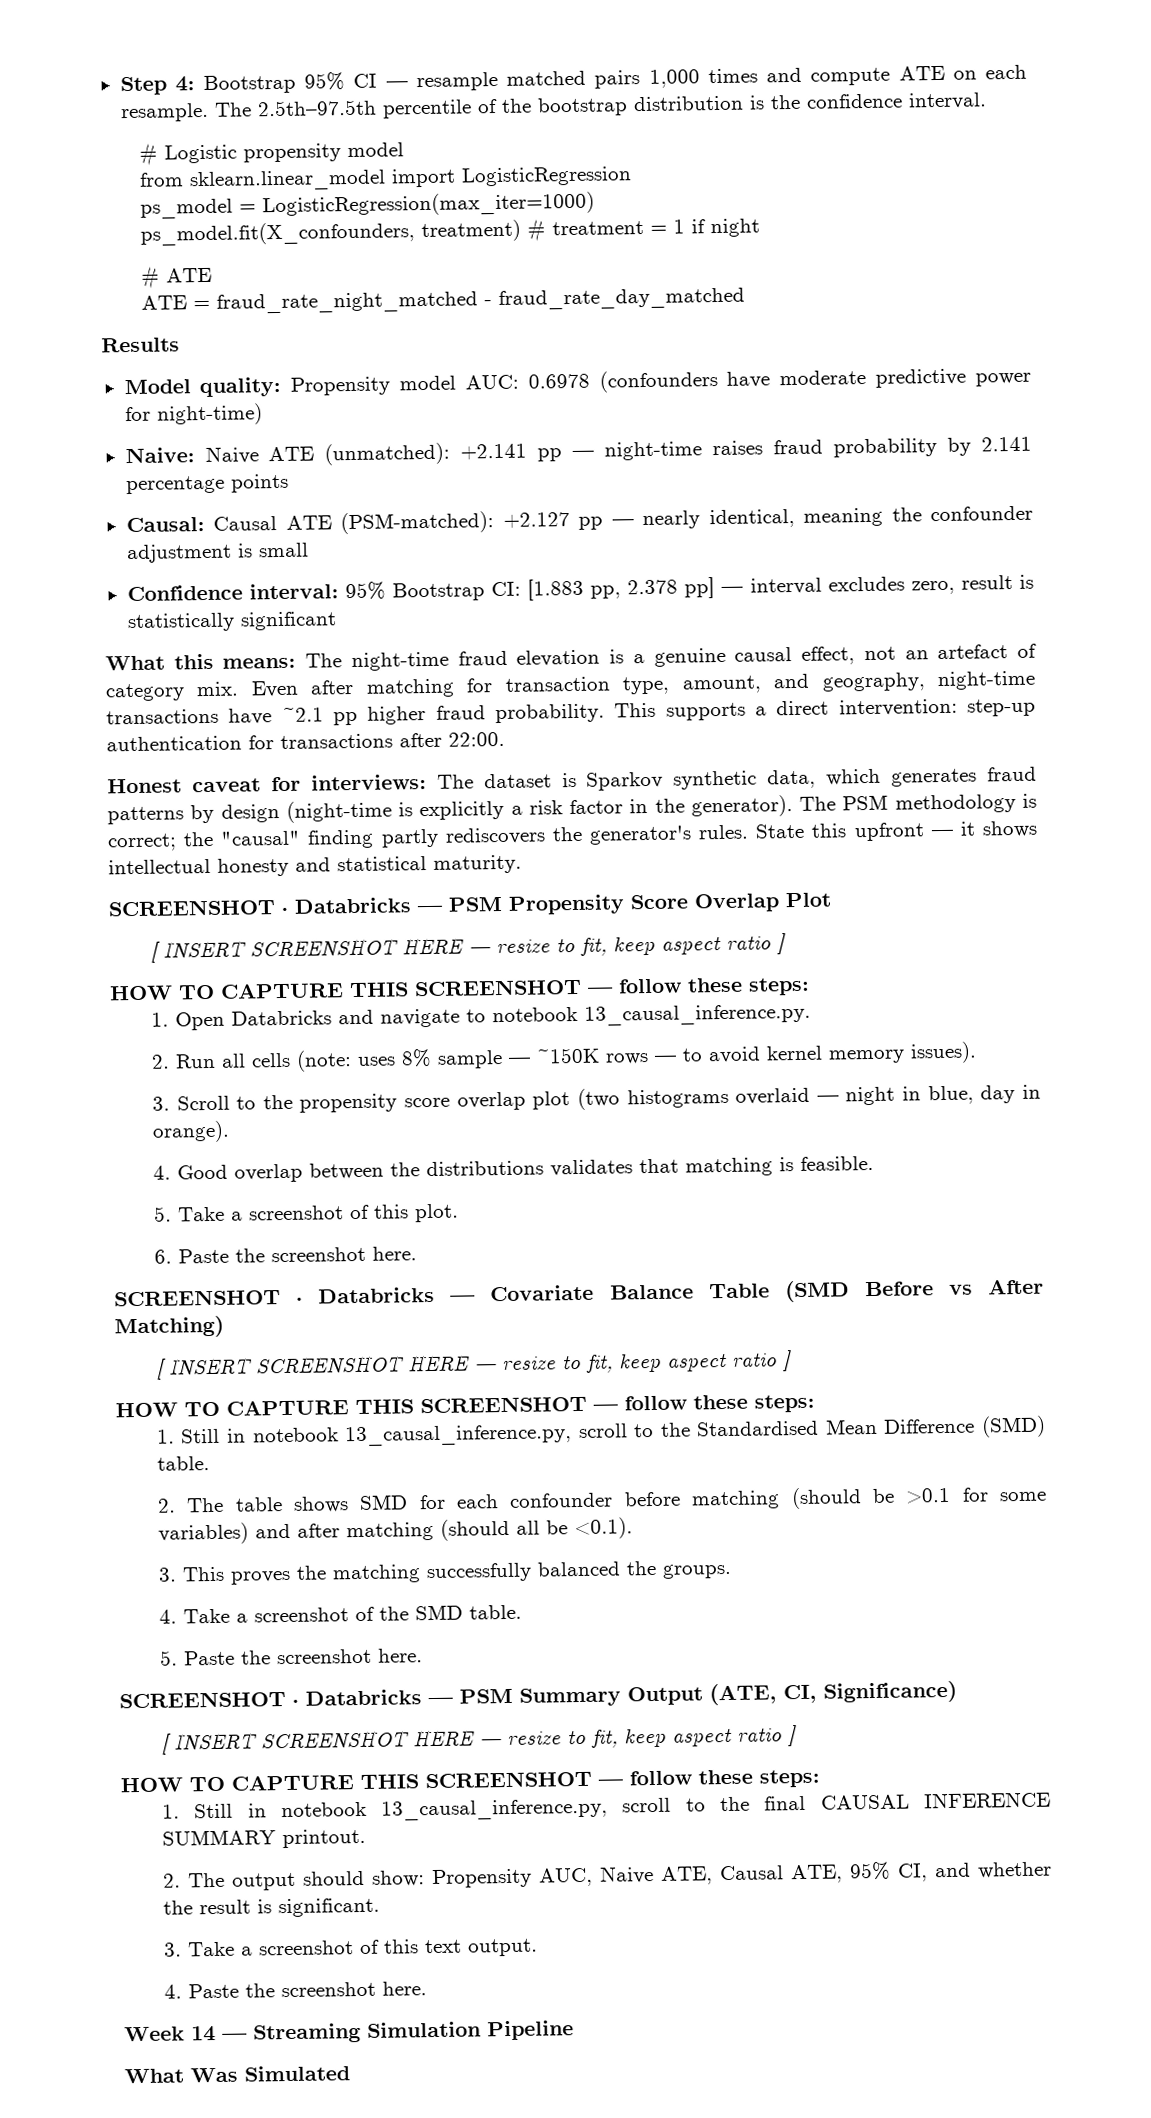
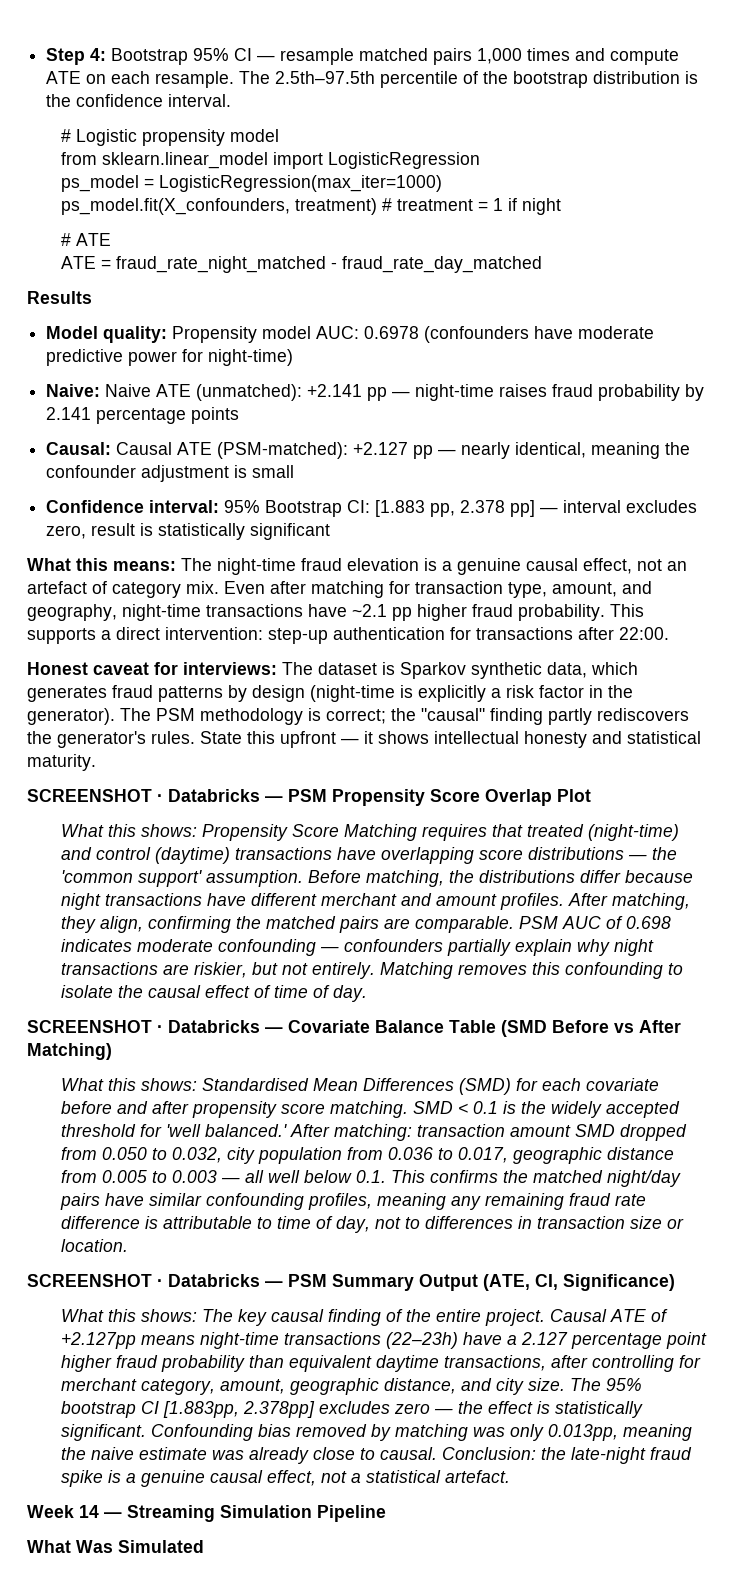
  SCREENSHOT · Databricks — PSM Propensity Score Overlap Plot
- [ INSERT SCREENSHOT HERE — resize to fit, keep aspect ratio ]
- HOW TO CAPTURE THIS SCREENSHOT — follow these steps:
- 1. Open Databricks and navigate to notebook 13_causal_inference.py.
- 2. Run all cells (note: uses 8% sample — ~150K rows — to avoid kernel memory issues).
- 3. Scroll to the propensity score overlap plot (two histograms overlaid — night in blue, day in orange).
- 4. Good overlap between the distributions validates that matching is feasible.
- 5. Take a screenshot of this plot.
- 6. Paste the screenshot here.
+ What this shows: Propensity Score Matching requires that treated (night-time) and control (daytime) transactions have overlapping score distributions — the 'common support' assumption. Before matching, the distributions differ because night transactions have different merchant and amount profiles. After matching, they align, confirming the matched pairs are comparable. PSM AUC of 0.698 indicates moderate confounding — confounders partially explain why night transactions are riskier, but not entirely. Matching removes this confounding to isolate the causal effect of time of day.
  SCREENSHOT · Databricks — Covariate Balance Table (SMD Before vs After Matching)
- [ INSERT SCREENSHOT HERE — resize to fit, keep aspect ratio ]
- HOW TO CAPTURE THIS SCREENSHOT — follow these steps:
- 1. Still in notebook 13_causal_inference.py, scroll to the Standardised Mean Difference (SMD) table.
- 2. The table shows SMD for each confounder before matching (should be >0.1 for some variables) and after matching (should all be <0.1).
- 3. This proves the matching successfully balanced the groups.
- 4. Take a screenshot of the SMD table.
- 5. Paste the screenshot here.
+ What this shows: Standardised Mean Differences (SMD) for each covariate before and after propensity score matching. SMD < 0.1 is the widely accepted threshold for 'well balanced.' After matching: transaction amount SMD dropped from 0.050 to 0.032, city population from 0.036 to 0.017, geographic distance from 0.005 to 0.003 — all well below 0.1. This confirms the matched night/day pairs have similar confounding profiles, meaning any remaining fraud rate difference is attributable to time of day, not to differences in transaction size or location.
  SCREENSHOT · Databricks — PSM Summary Output (ATE, CI, Significance)
- [ INSERT SCREENSHOT HERE — resize to fit, keep aspect ratio ]
- HOW TO CAPTURE THIS SCREENSHOT — follow these steps:
- 1. Still in notebook 13_causal_inference.py, scroll to the final CAUSAL INFERENCE SUMMARY printout.
- 2. The output should show: Propensity AUC, Naive ATE, Causal ATE, 95% CI, and whether the result is significant.
- 3. Take a screenshot of this text output.
- 4. Paste the screenshot here.
+ What this shows: The key causal finding of the entire project. Causal ATE of +2.127pp means night-time transactions (22–23h) have a 2.127 percentage point higher fraud probability than equivalent daytime transactions, after controlling for merchant category, amount, geographic distance, and city size. The 95% bootstrap CI [1.883pp, 2.378pp] excludes zero — the effect is statistically significant. Confounding bias removed by matching was only 0.013pp, meaning the naive estimate was already close to causal. Conclusion: the late-night fraud spike is a genuine causal effect, not a statistical artefact.

